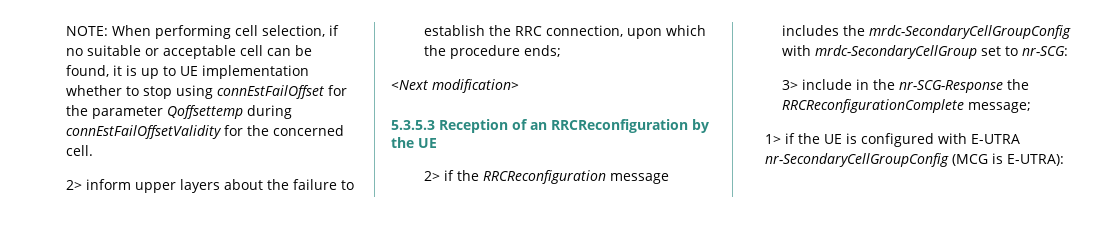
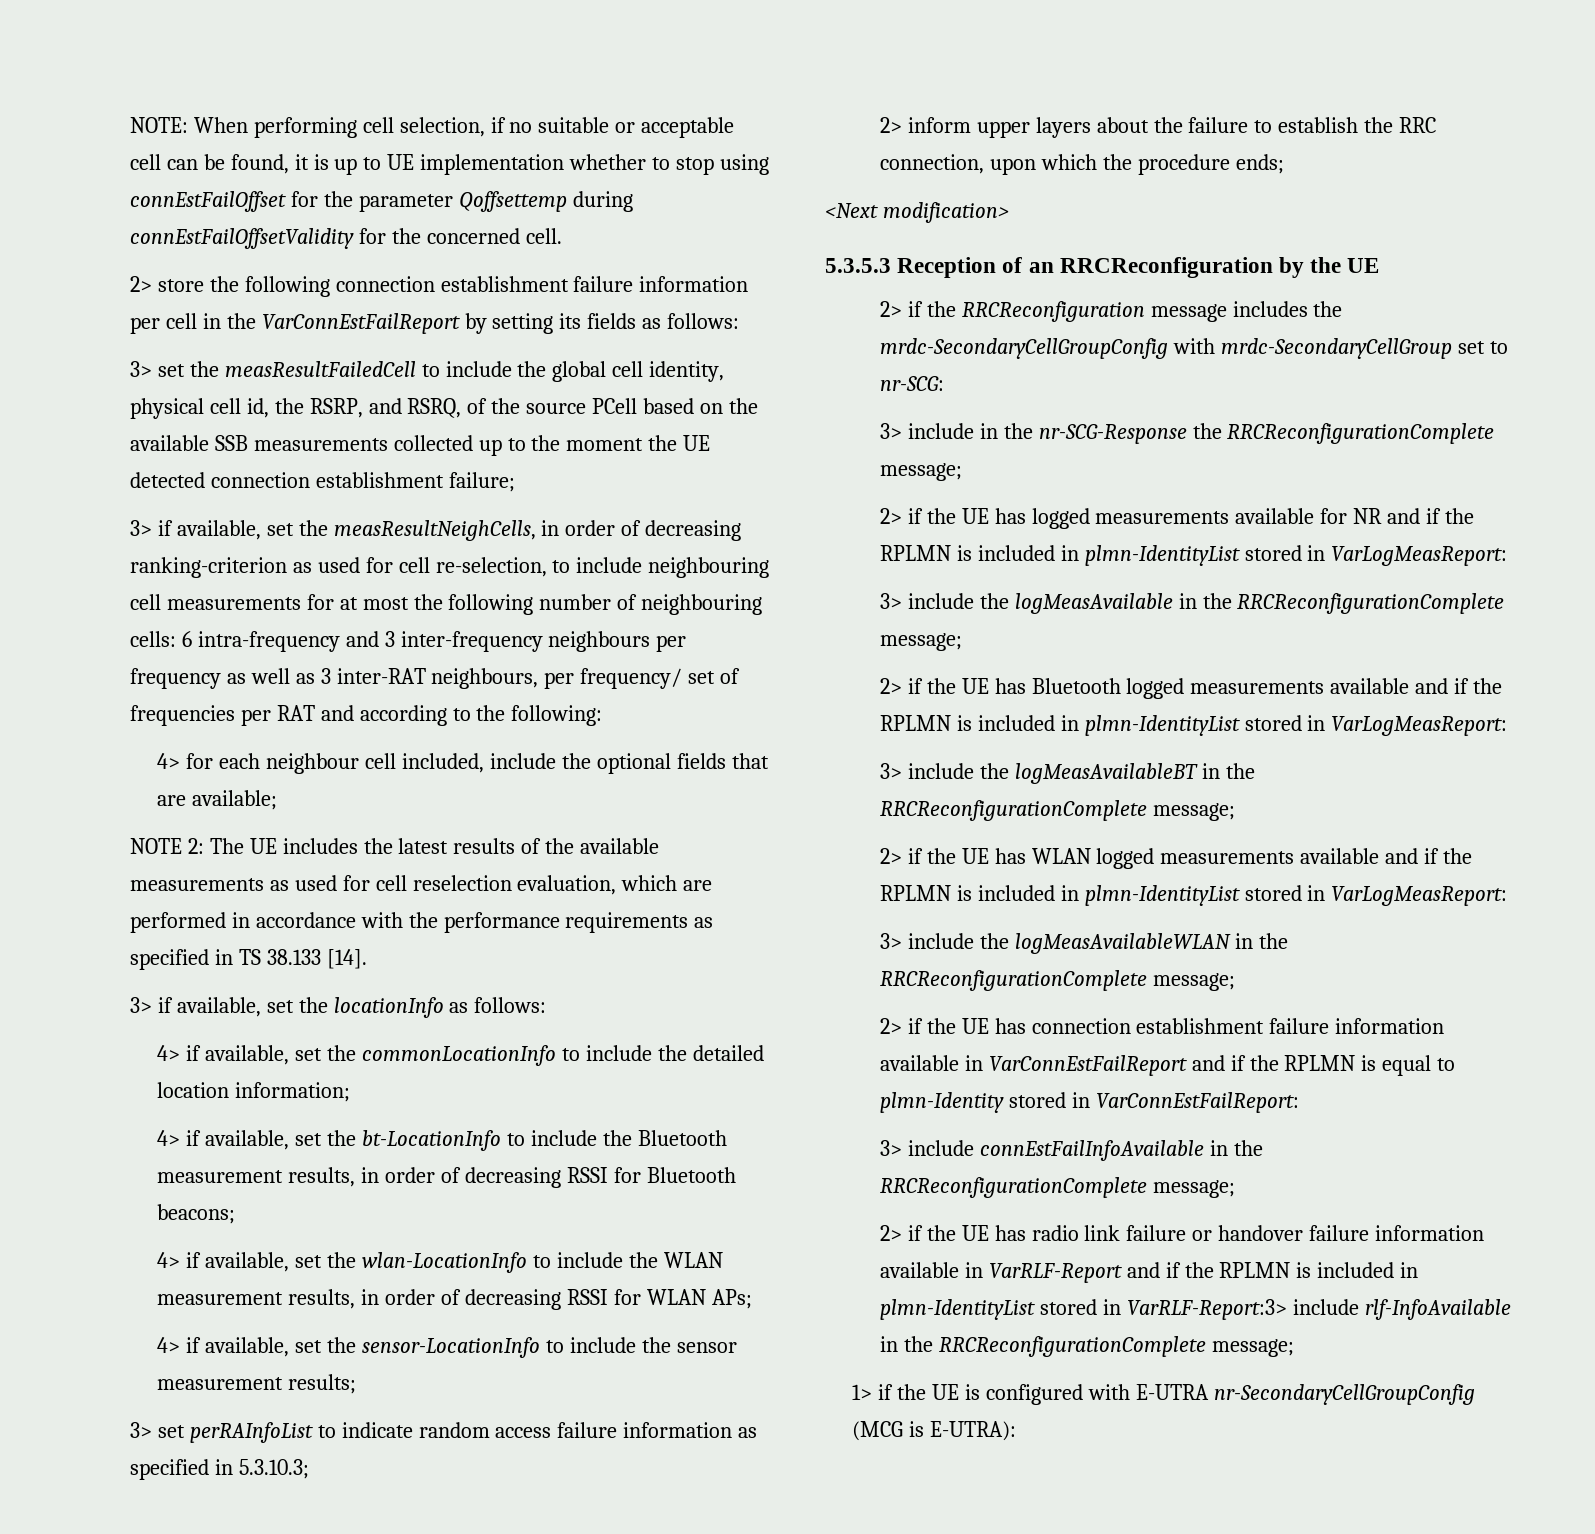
+ 2> store the following connection establishment failure information per cell in the VarConnEstFailReport by setting its fields as follows:
+ 3> set the measResultFailedCell to include the global cell identity, physical cell id, the RSRP, and RSRQ, of the source PCell based on the available SSB measurements collected up to the moment the UE detected connection establishment failure;
+ 3> if available, set the measResultNeighCells, in order of decreasing ranking-criterion as used for cell re-selection, to include neighbouring cell measurements for at most the following number of neighbouring cells: 6 intra-frequency and 3 inter-frequency neighbours per frequency as well as 3 inter-RAT neighbours, per frequency/ set of frequencies per RAT and according to the following:
+ 4> for each neighbour cell included, include the optional fields that are available;
+ NOTE 2: The UE includes the latest results of the available measurements as used for cell reselection evaluation, which are performed in accordance with the performance requirements as specified in TS 38.133 [14].
+ 3> if available, set the locationInfo as follows:
+ 4> if available, set the commonLocationInfo to include the detailed location information;
+ 4> if available, set the bt-LocationInfo to include the Bluetooth measurement results, in order of decreasing RSSI for Bluetooth beacons;
+ 4> if available, set the wlan-LocationInfo to include the WLAN measurement results, in order of decreasing RSSI for WLAN APs;
+ 4> if available, set the sensor-LocationInfo to include the sensor measurement results;
+ 3> set perRAInfoList to indicate random access failure information as specified in 5.3.10.3;
+ 2> if the UE has logged measurements available for NR and if the RPLMN is included in plmn-IdentityList stored in VarLogMeasReport:
+ 3> include the logMeasAvailable in the RRCReconfigurationComplete message;
+ 2> if the UE has Bluetooth logged measurements available and if the RPLMN is included in plmn-IdentityList stored in VarLogMeasReport:
+ 3> include the logMeasAvailableBT in the RRCReconfigurationComplete message;
+ 2> if the UE has WLAN logged measurements available and if the RPLMN is included in plmn-IdentityList stored in VarLogMeasReport:
+ 3> include the logMeasAvailableWLAN in the RRCReconfigurationComplete message;
+ 2> if the UE has connection establishment failure information available in VarConnEstFailReport and if the RPLMN is equal to plmn-Identity stored in VarConnEstFailReport:
+ 3> include connEstFailInfoAvailable in the RRCReconfigurationComplete message;
+ 2> if the UE has radio link failure or handover failure information available in VarRLF-Report and if the RPLMN is included in plmn-IdentityList stored in VarRLF-Report:3> include rlf-InfoAvailable in the RRCReconfigurationComplete message;

